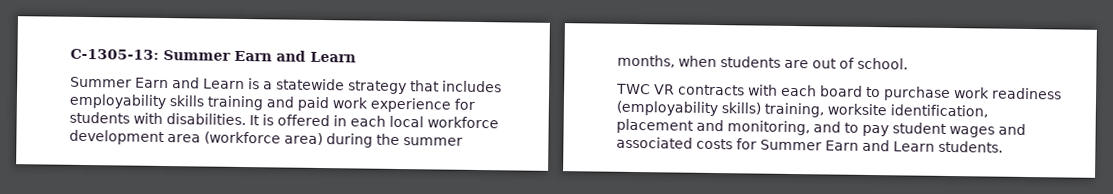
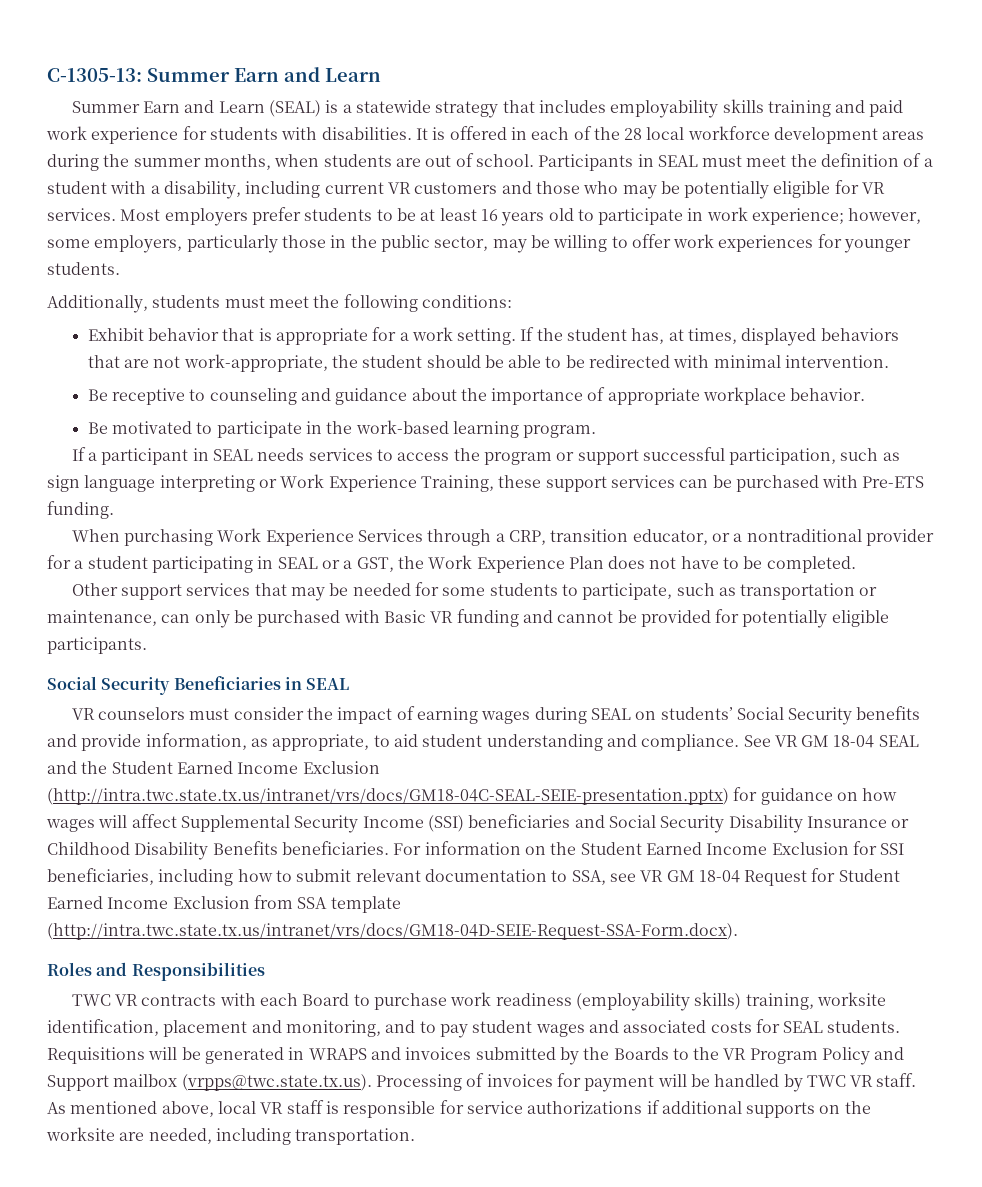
- Summer Earn and Learn is a statewide strategy that includes employability skills training and paid work experience for students with disabilities.
+ Summer Earn and Learn (SEAL) is a statewide strategy that includes employability skills training and paid work experience for students with disabilities.
- It is offered in each local workforce development area (workforce area) during the summer months, when students are out of school.
+ It is offered in each of the 28 local workforce development areas during the summer months, when students are out of school. Participants in SEAL must meet the definition of a student with a disability, including current VR customers and those who may be potentially eligible for VR services. Most employers prefer students to be at least 16 years old to participate in work experience; however, some employers, particularly those in the public sector, may be willing to offer work experiences for younger students.
+ Additionally, students must meet the following conditions:
+ Exhibit behavior that is appropriate for a work setting. If the student has, at times, displayed behaviors that are not work-appropriate, the student should be able to be redirected with minimal intervention.
+ Be receptive to counseling and guidance about the importance of appropriate workplace behavior.
+ Be motivated to participate in the work-based learning program.
+ If a participant in SEAL needs services to access the program or support successful participation, such as sign language interpreting or Work Experience Training, these support services can be purchased with Pre-ETS funding.
+ When purchasing Work Experience Services through a CRP, transition educator, or a nontraditional provider for a student participating in SEAL or a GST, the Work Experience Plan does not have to be completed.
+ Other support services that may be needed for some students to participate, such as transportation or maintenance, can only be purchased with Basic VR funding and cannot be provided for potentially eligible participants.
+ Social Security Beneficiaries in SEAL
+ VR counselors must consider the impact of earning wages during SEAL on students’ Social Security benefits and provide information, as appropriate, to aid student understanding and compliance. See VR GM 18-04 SEAL and the Student Earned Income Exclusion (http://intra.twc.state.tx.us/intranet/vrs/docs/GM18-04C-SEAL-SEIE-presentation.pptx) for guidance on how wages will affect Supplemental Security Income (SSI) beneficiaries and Social Security Disability Insurance or Childhood Disability Benefits beneficiaries. For information on the Student Earned Income Exclusion for SSI beneficiaries, including how to submit relevant documentation to SSA, see VR GM 18-04 Request for Student Earned Income Exclusion from SSA template (http://intra.twc.state.tx.us/intranet/vrs/docs/GM18-04D-SEIE-Request-SSA-Form.docx).
+ Roles and Responsibilities
- TWC VR contracts with each board to purchase work readiness (employability skills) training, worksite identification, placement and monitoring, and to pay student wages and associated costs for Summer Earn and Learn students.
+ TWC VR contracts with each Board to purchase work readiness (employability skills) training, worksite identification, placement and monitoring, and to pay student wages and associated costs for SEAL students. Requisitions will be generated in WRAPS and invoices submitted by the Boards to the VR Program Policy and Support mailbox (vrpps@twc.state.tx.us). Processing of invoices for payment will be handled by TWC VR staff. As mentioned above, local VR staff is responsible for service authorizations if additional supports on the worksite are needed, including transportation.

